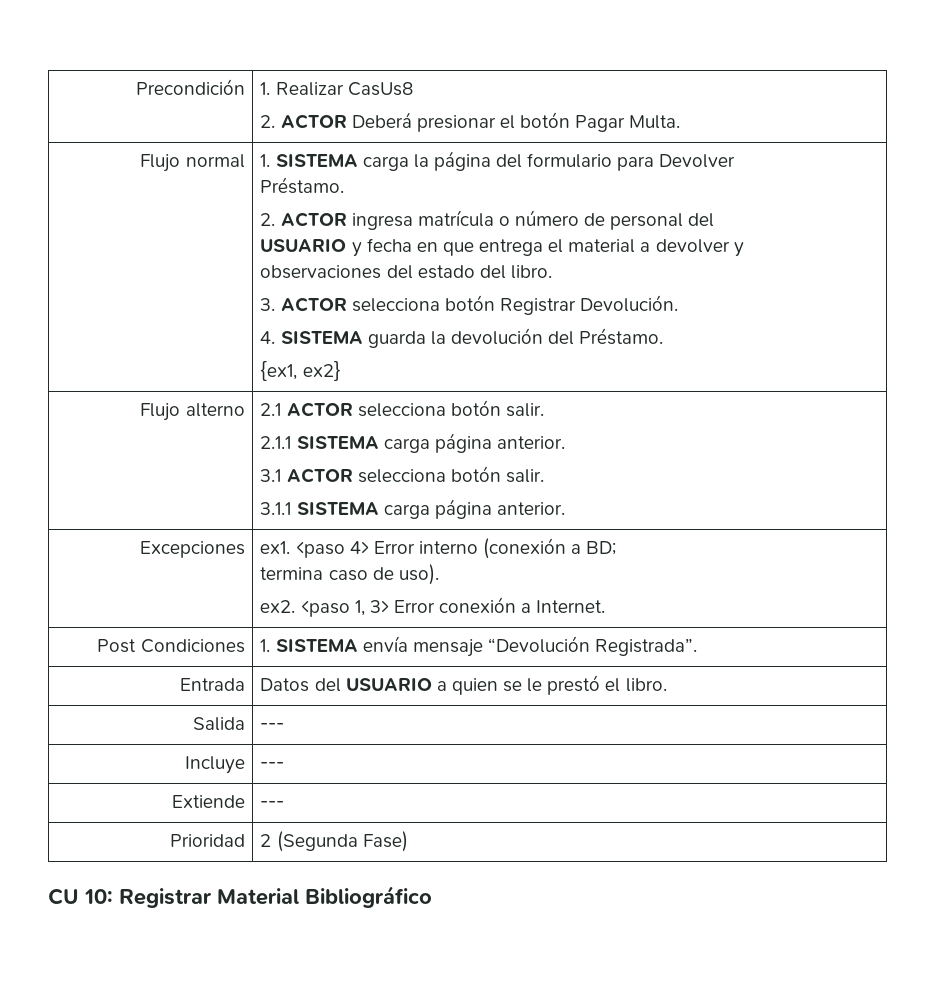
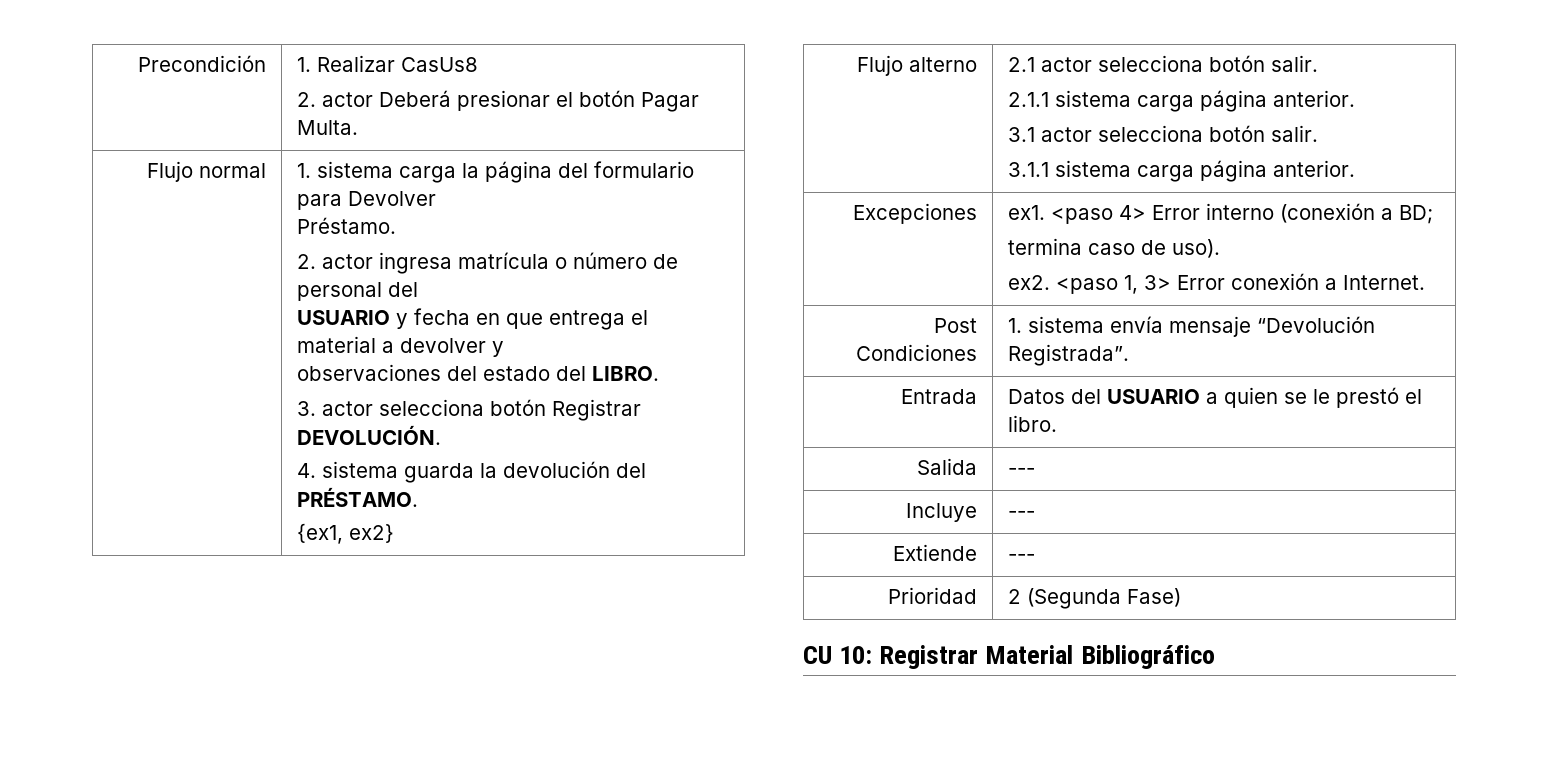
  Precondición | 1. Realizar CasUs8
- 2. ACTOR Deberá presionar el botón Pagar Multa.
+ 2. actor Deberá presionar el botón Pagar Multa.
- 1. SISTEMA carga la página del formulario para Devolver
+ 1. sistema carga la página del formulario para Devolver
- 2. ACTOR ingresa matrícula o número de personal del
+ 2. actor ingresa matrícula o número de personal del
- observaciones del estado del libro.
+ observaciones del estado del LIBRO.
- 3. ACTOR selecciona botón Registrar Devolución.
+ 3. actor selecciona botón Registrar DEVOLUCIÓN.
- 4. SISTEMA guarda la devolución del Préstamo.
+ 4. sistema guarda la devolución del PRÉSTAMO.
- Flujo alterno | 2.1 ACTOR selecciona botón salir.
- 2.1.1 SISTEMA carga página anterior.
- 3.1 ACTOR selecciona botón salir.
- 3.1.1 SISTEMA carga página anterior.
+ Flujo alterno | 2.1 actor selecciona botón salir.
+ 2.1.1 sistema carga página anterior.
+ 3.1 actor selecciona botón salir.
+ 3.1.1 sistema carga página anterior.
- Post Condiciones | 1. SISTEMA envía mensaje “Devolución Registrada”.
+ Post Condiciones | 1. sistema envía mensaje “Devolución Registrada”.

